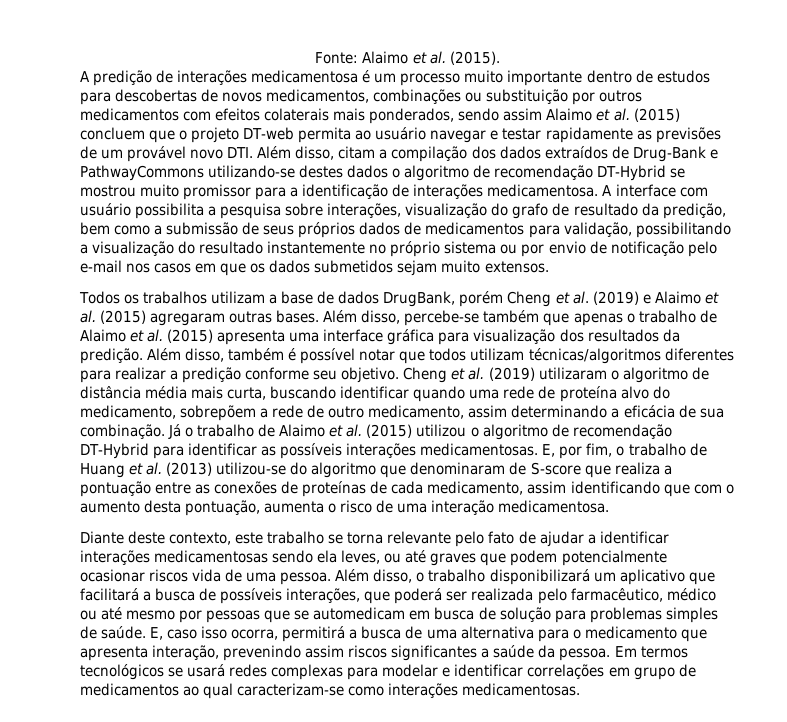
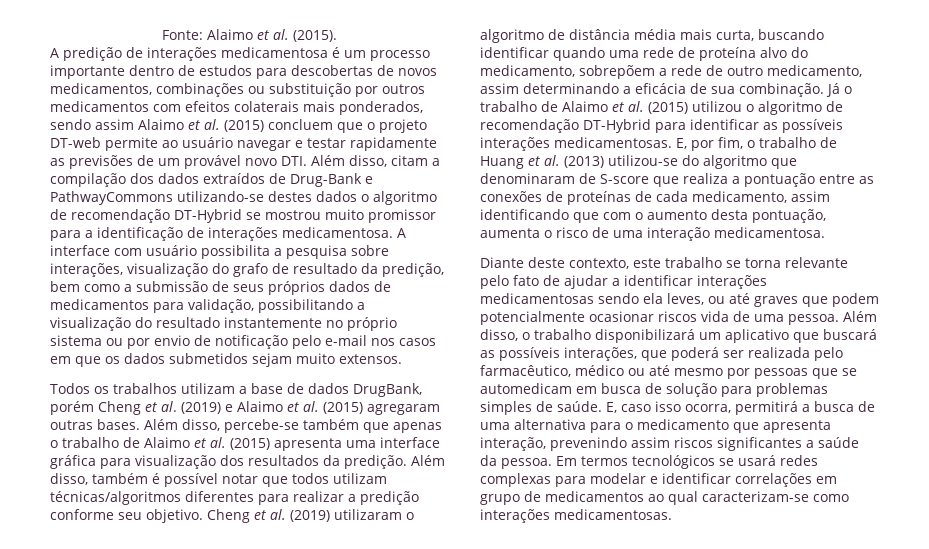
- A predição de interações medicamentosa é um processo muito importante dentro de estudos para descobertas de novos medicamentos, combinações ou substituição por outros medicamentos com efeitos colaterais mais ponderados, sendo assim Alaimo et al. (2015) concluem que o projeto DT-web permita ao usuário navegar e testar rapidamente as previsões de um provável novo DTI. Além disso, citam a compilação dos dados extraídos de Drug-Bank e PathwayCommons utilizando-se destes dados o algoritmo de recomendação DT-Hybrid se mostrou muito promissor para a identificação de interações medicamentosa.
+ A predição de interações medicamentosa é um processo importante dentro de estudos para descobertas de novos medicamentos, combinações ou substituição por outros medicamentos com efeitos colaterais mais ponderados, sendo assim Alaimo et al. (2015) concluem que o projeto DT-web permite ao usuário navegar e testar rapidamente as previsões de um provável novo DTI. Além disso, citam a compilação dos dados extraídos de Drug-Bank e PathwayCommons utilizando-se destes dados o algoritmo de recomendação DT-Hybrid se mostrou muito promissor para a identificação de interações medicamentosa.
- Além disso, o trabalho disponibilizará um aplicativo que facilitará a busca de possíveis interações, que poderá ser realizada pelo farmacêutico, médico ou até mesmo por pessoas que se automedicam em busca de solução para problemas simples de saúde.
+ Além disso, o trabalho disponibilizará um aplicativo que buscará as possíveis interações, que poderá ser realizada pelo farmacêutico, médico ou até mesmo por pessoas que se automedicam em busca de solução para problemas simples de saúde.

